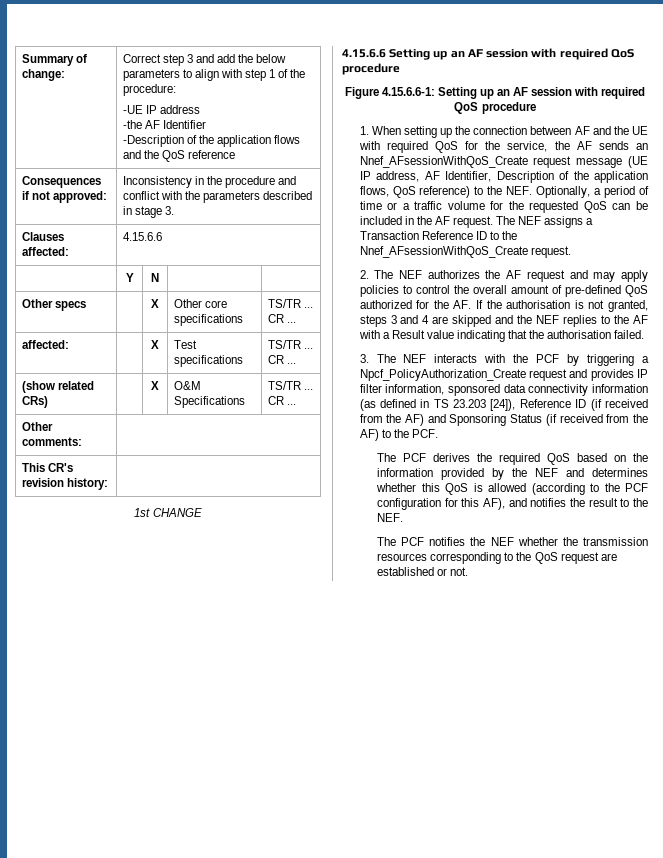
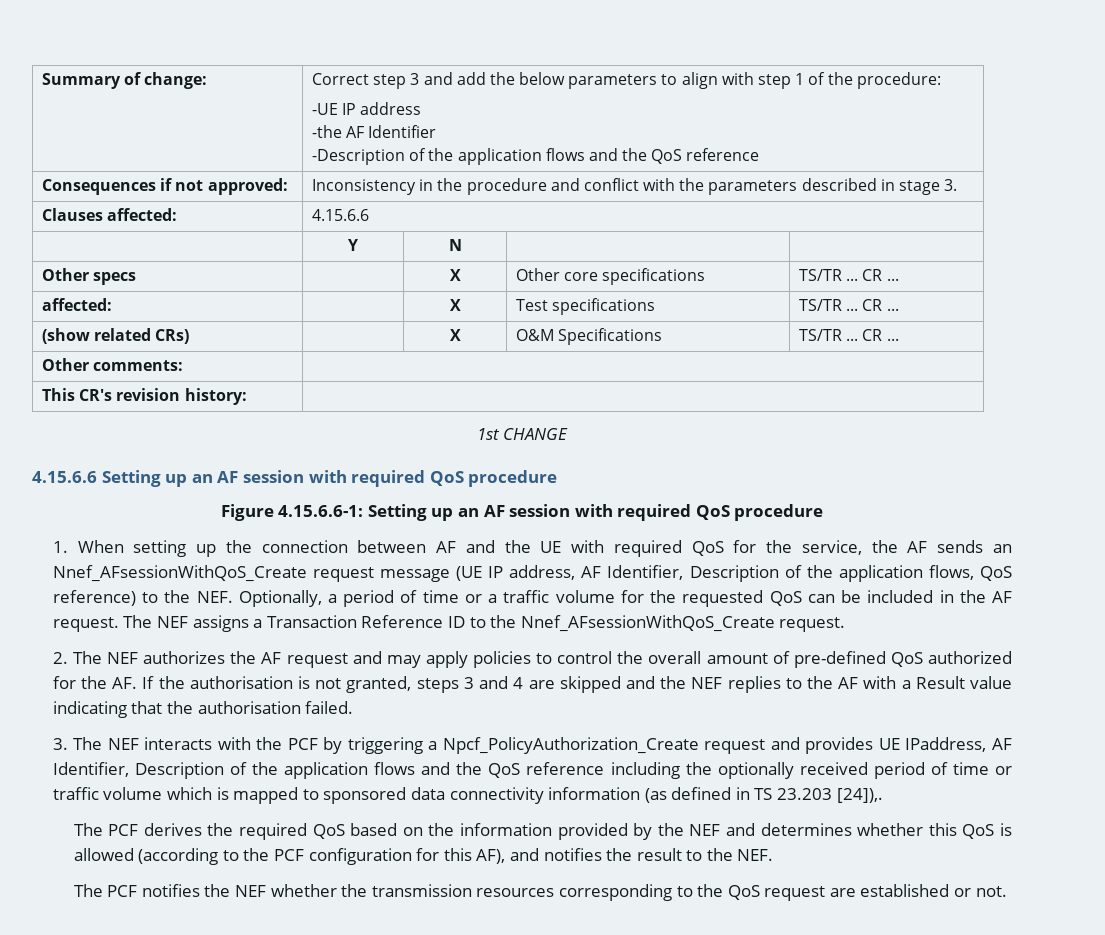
- 3. The NEF interacts with the PCF by triggering a Npcf_PolicyAuthorization_Create request and provides IP filter information, sponsored data connectivity information (as defined in TS 23.203 [24]), Reference ID (if received from the AF) and Sponsoring Status (if received from the AF) to the PCF.
+ 3. The NEF interacts with the PCF by triggering a Npcf_PolicyAuthorization_Create request and provides UE IPaddress, AF Identifier, Description of the application flows and the QoS reference including the optionally received period of time or traffic volume which is mapped to sponsored data connectivity information (as defined in TS 23.203 [24]),.

